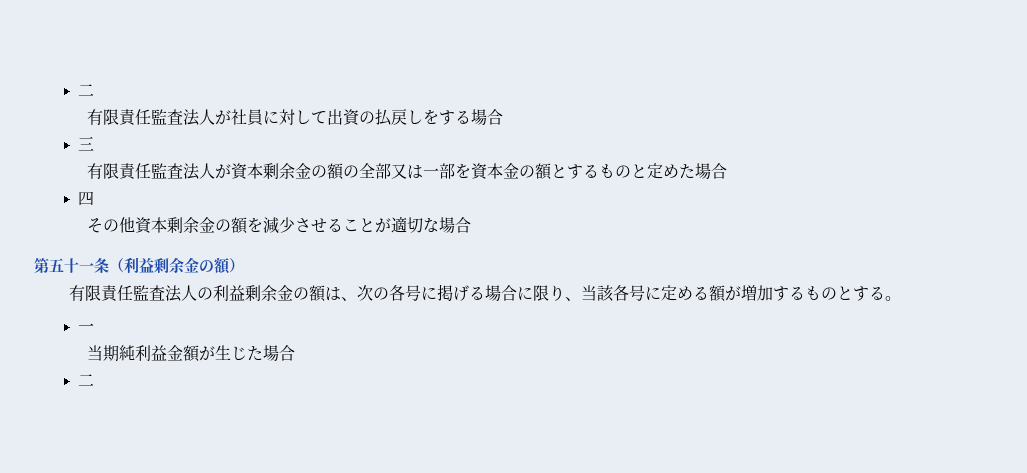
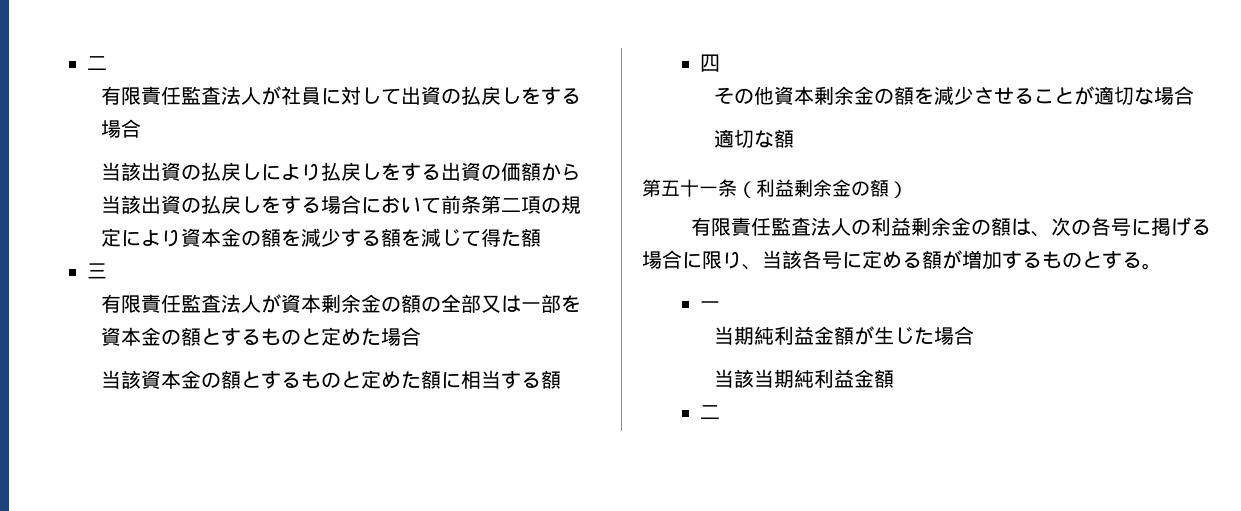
+ 当該出資の払戻しにより払戻しをする出資の価額から当該出資の払戻しをする場合において前条第二項の規定により資本金の額を減少する額を減じて得た額
+ 当該資本金の額とするものと定めた額に相当する額
+ 適切な額
+ 当該当期純利益金額

